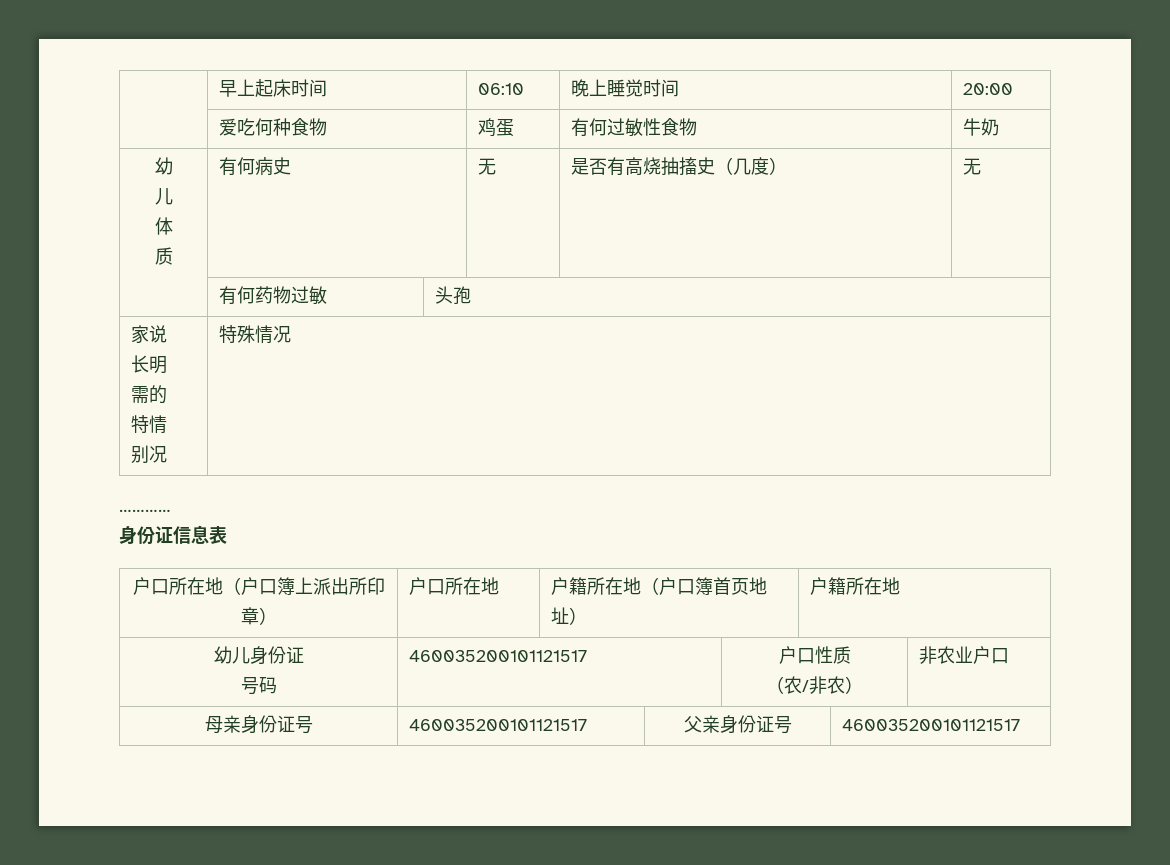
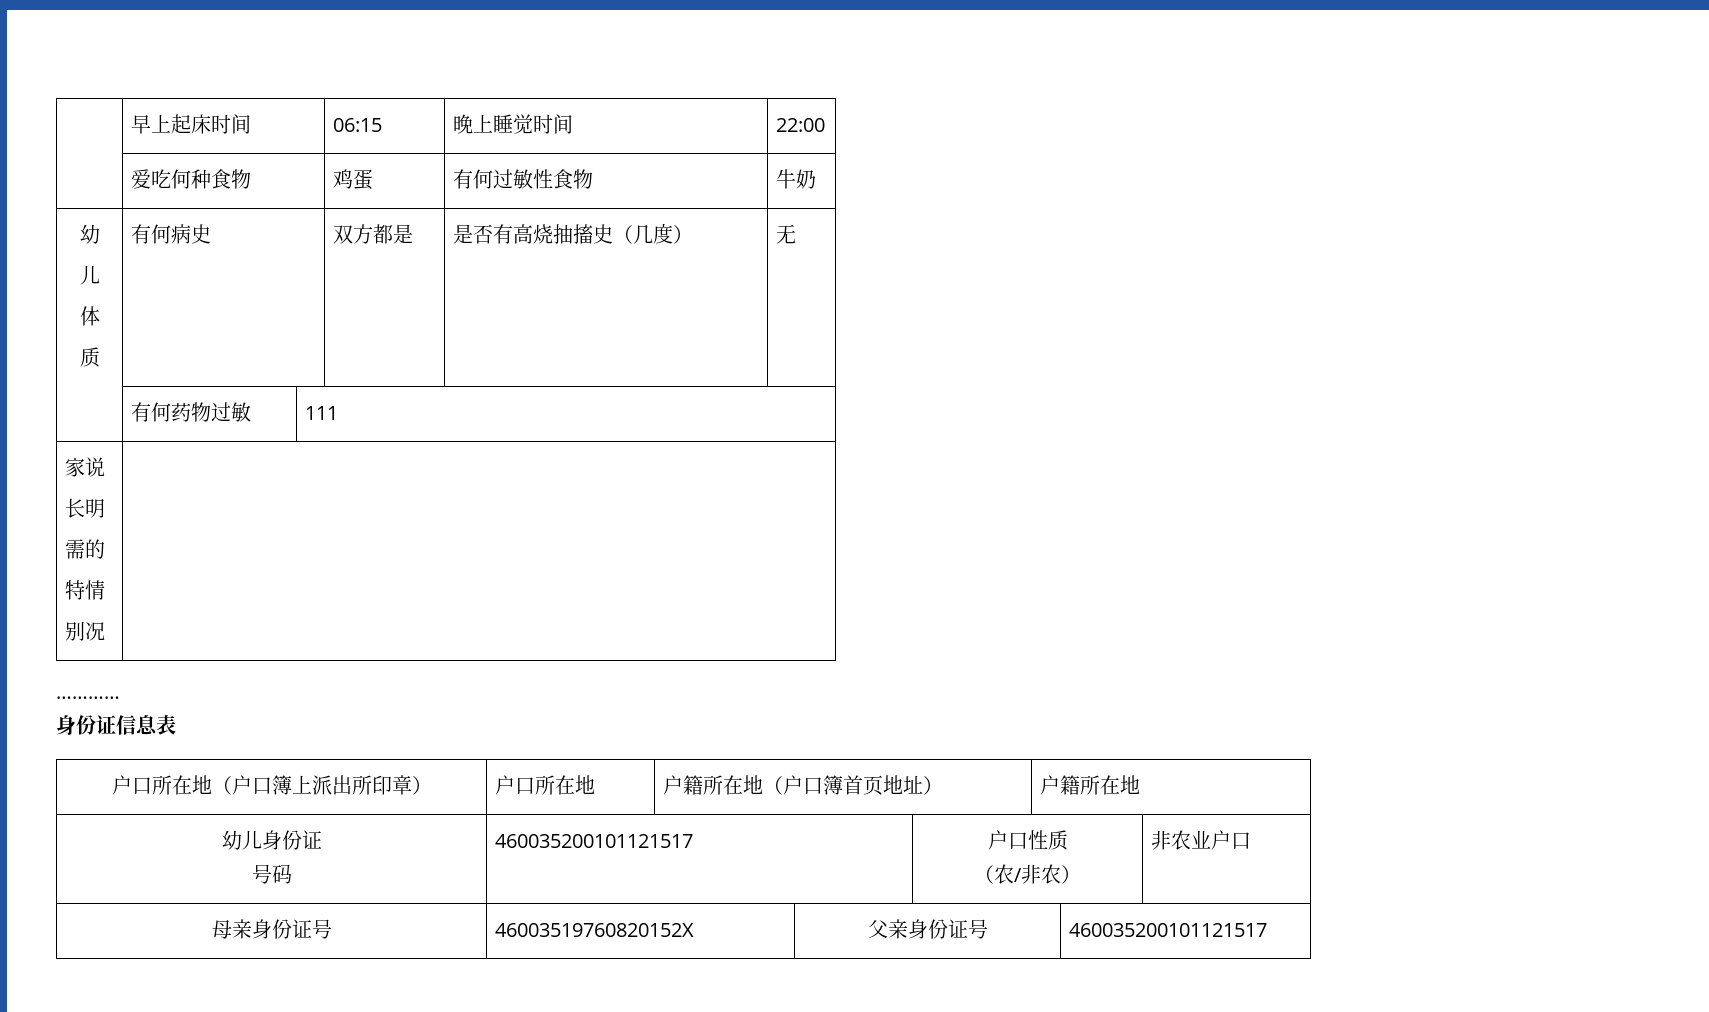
- | 早上起床时间 | 06:10 | 晚上睡觉时间 | 20:00
+ | 早上起床时间 | 06:15 | 晚上睡觉时间 | 22:00
  | 爱吃何种食物 | 鸡蛋 | 有何过敏性食物 | 牛奶
  幼
  儿
  体
- 质 | 有何病史 | 无 | 是否有高烧抽搐史（几度） | 无
+ 质 | 有何病史 | 双方都是 | 是否有高烧抽搐史（几度） | 无
- | 有何药物过敏 | 头孢
+ | 有何药物过敏 | 111
  家说
  长明
  需的
  特情
- 别况 | 特殊情况
+ 别况 |
- 母亲身份证号 | 460035200101121517 | 父亲身份证号 | 460035200101121517
+ 母亲身份证号 | 46003519760820152X | 父亲身份证号 | 460035200101121517

